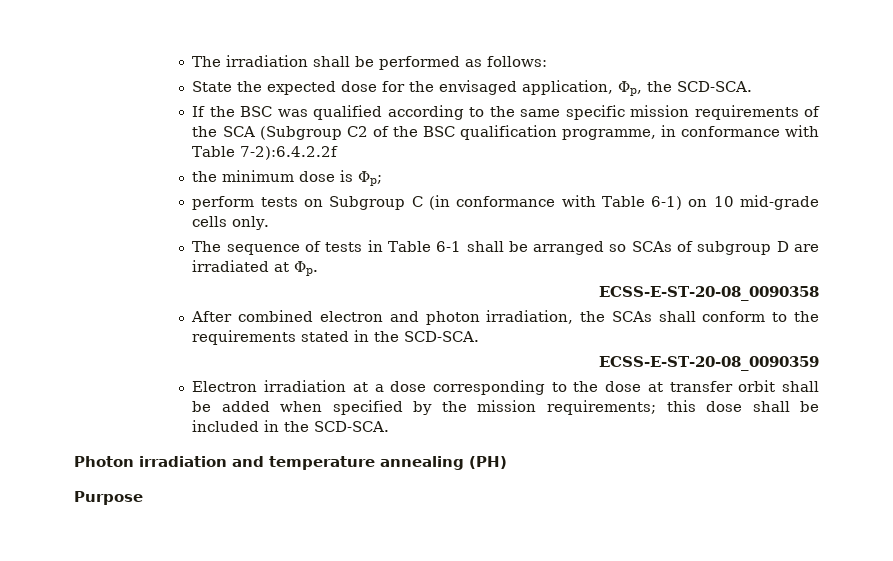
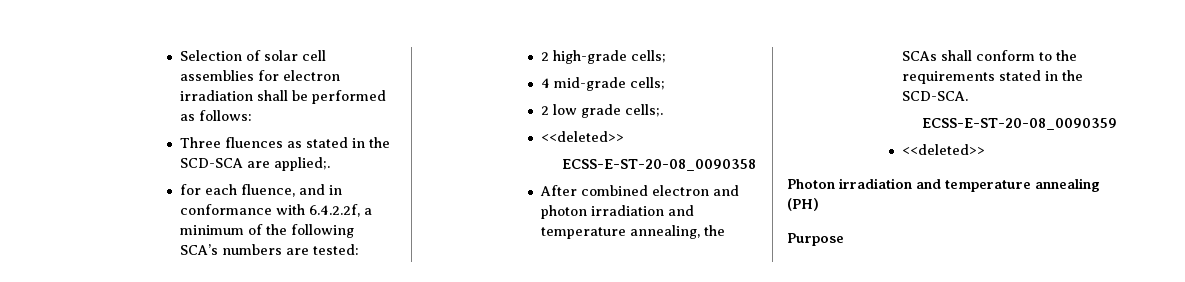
- The irradiation shall be performed as follows:
+ Selection of solar cell assemblies for electron irradiation shall be performed as follows:
- State the expected dose for the envisaged application, Φp, the SCD-SCA.
- If the BSC was qualified according to the same specific mission requirements of the SCA (Subgroup C2 of the BSC qualification programme, in conformance with Table 7-2):6.4.2.2f
- the minimum dose is Φp;
- perform tests on Subgroup C (in conformance with Table 6-1) on 10 mid-grade cells only.
- The sequence of tests in Table 6-1 shall be arranged so SCAs of subgroup D are irradiated at Φp.
+ Three fluences as stated in the SCD-SCA are applied;.
+ for each fluence, and in conformance with 6.4.2.2f, a minimum of the following SCA’s numbers are tested:
+ 2 high-grade cells;
+ 4 mid-grade cells;
+ 2 low grade cells;.
+ <<deleted>>
- After combined electron and photon irradiation, the SCAs shall conform to the requirements stated in the SCD-SCA.
+ After combined electron and photon irradiation and temperature annealing, the SCAs shall conform to the requirements stated in the SCD-SCA.
  ECSS-E-ST-20-08_0090359
- Electron irradiation at a dose corresponding to the dose at transfer orbit shall be added when specified by the mission requirements; this dose shall be included in the SCD-SCA.
+ <<deleted>>

